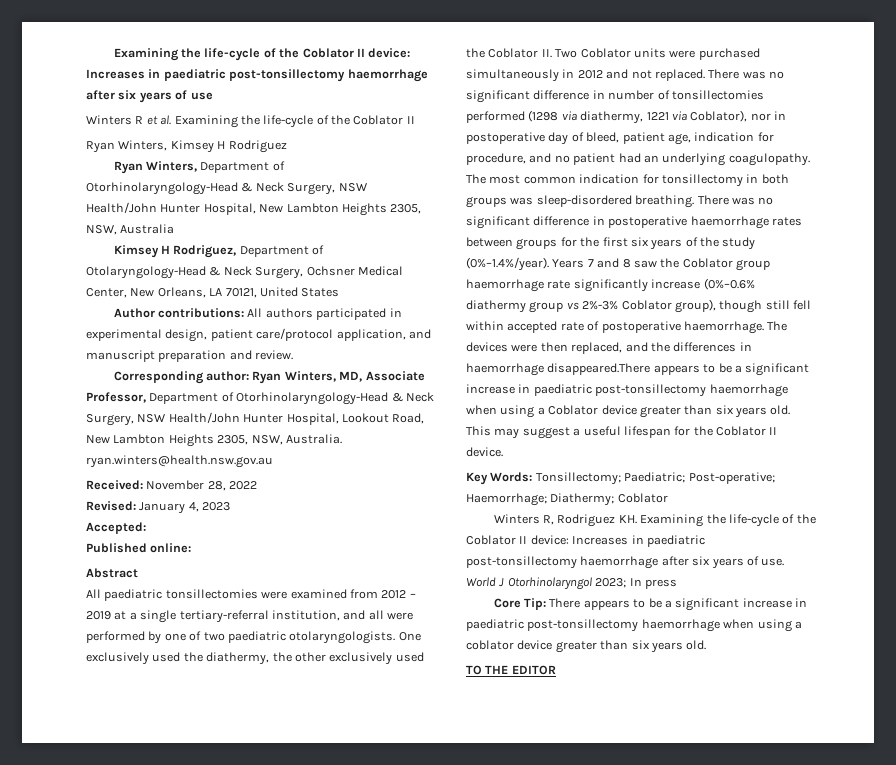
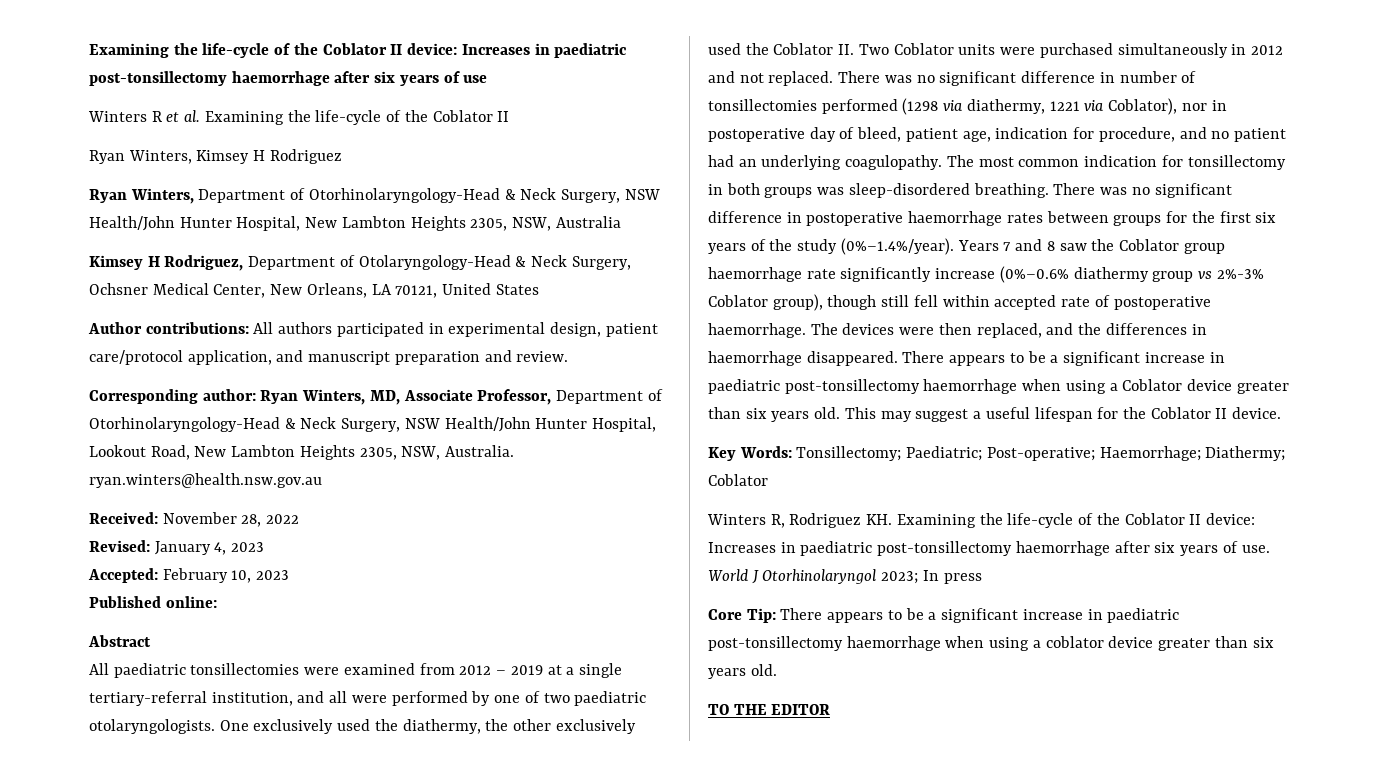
- Accepted:
+ Accepted: February 10, 2023
- The devices were then replaced, and the differences in haemorrhage disappeared.There appears to be a significant increase in paediatric post-tonsillectomy haemorrhage when using a Coblator device greater than six years old.
+ The devices were then replaced, and the differences in haemorrhage disappeared. There appears to be a significant increase in paediatric post-tonsillectomy haemorrhage when using a Coblator device greater than six years old.

